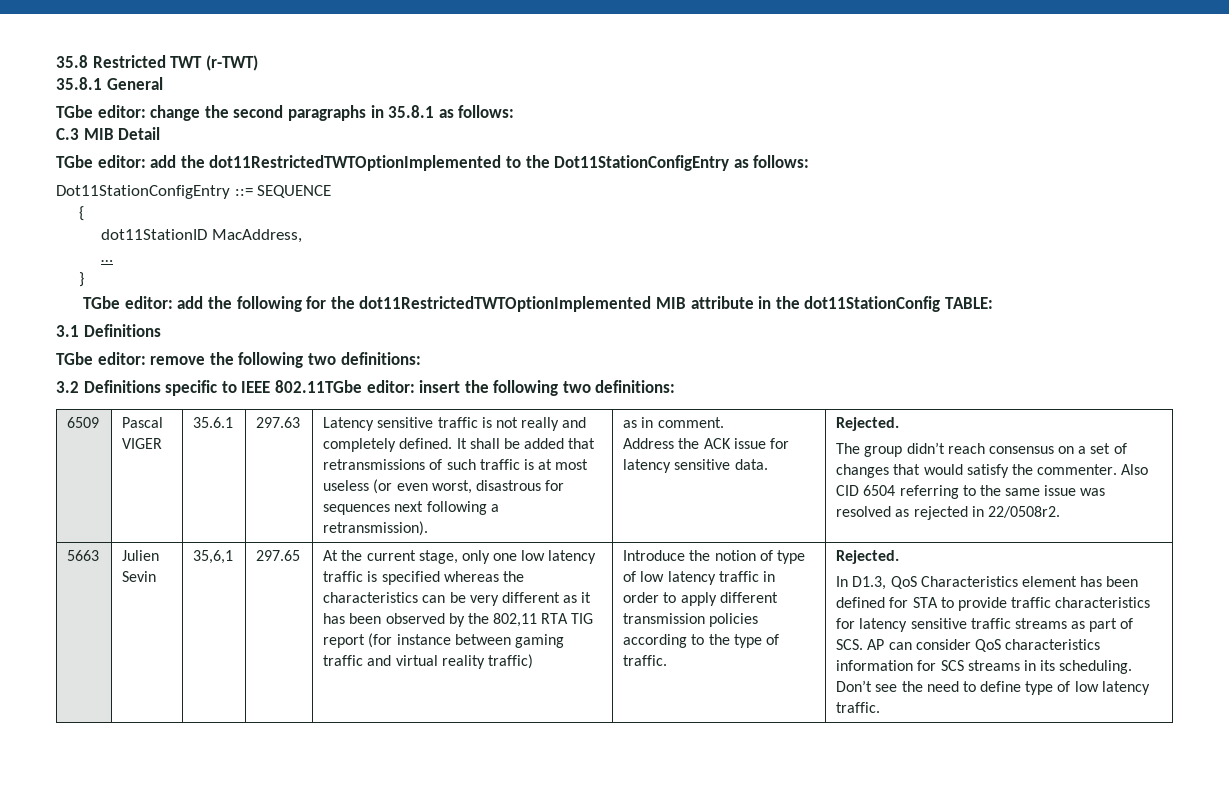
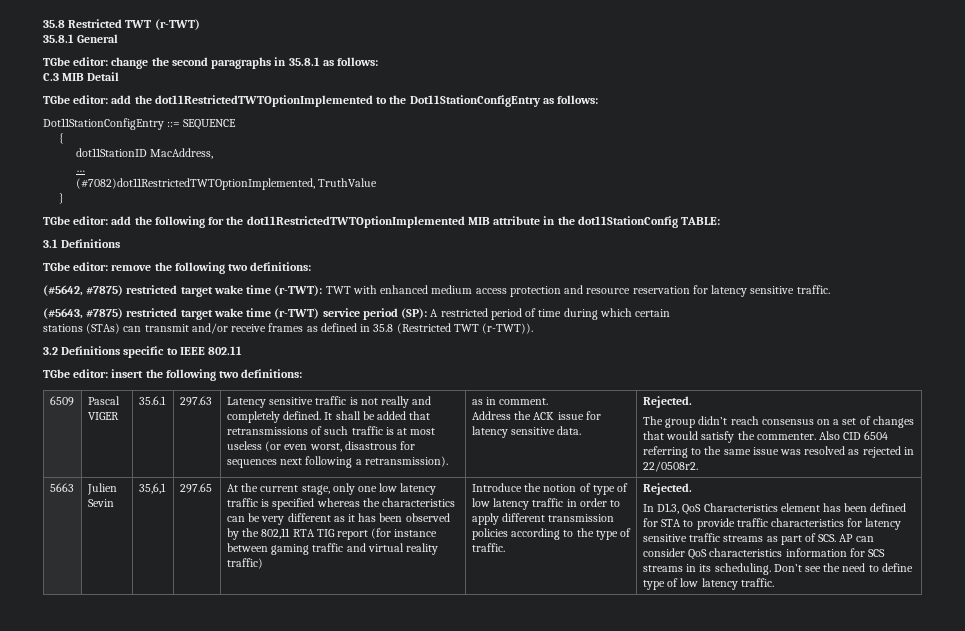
+ (#7082)dot11RestrictedTWTOptionImplemented, TruthValue
+ (#5642, #7875) restricted target wake time (r-TWT): TWT with enhanced medium access protection and resource reservation for latency sensitive traffic.
+ (#5643, #7875) restricted target wake time (r-TWT) service period (SP): A restricted period of time during which certain
+ stations (STAs) can transmit and/or receive frames as defined in 35.8 (Restricted TWT (r-TWT)).
- 3.2 Definitions specific to IEEE 802.11TGbe editor: insert the following two definitions:
+ 3.2 Definitions specific to IEEE 802.11
+ TGbe editor: insert the following two definitions:

